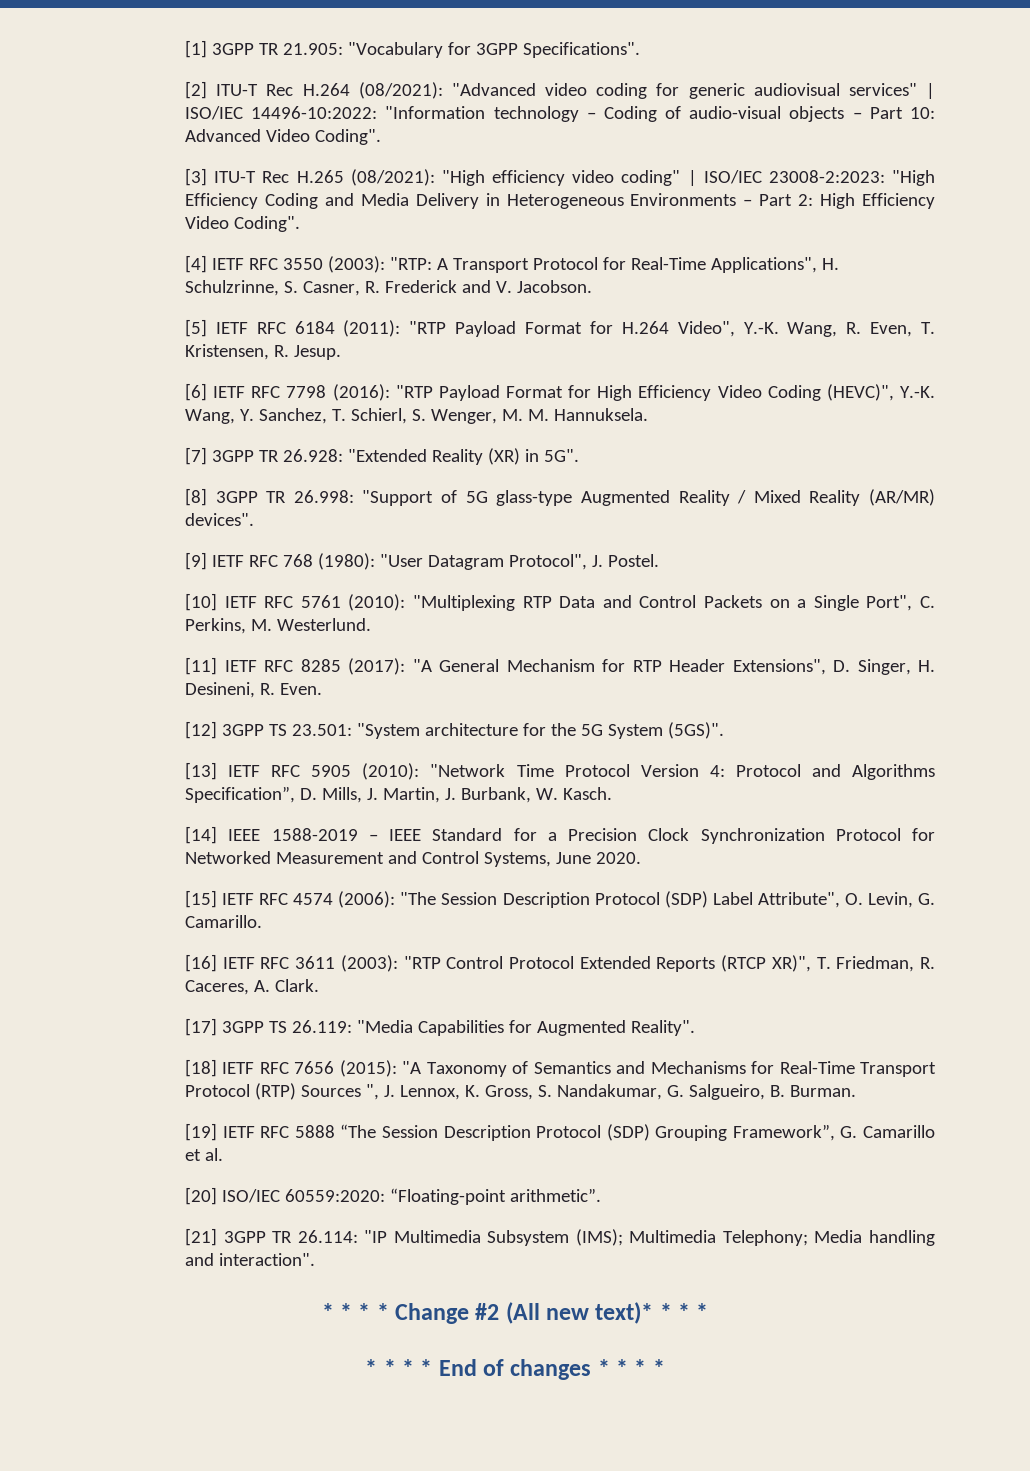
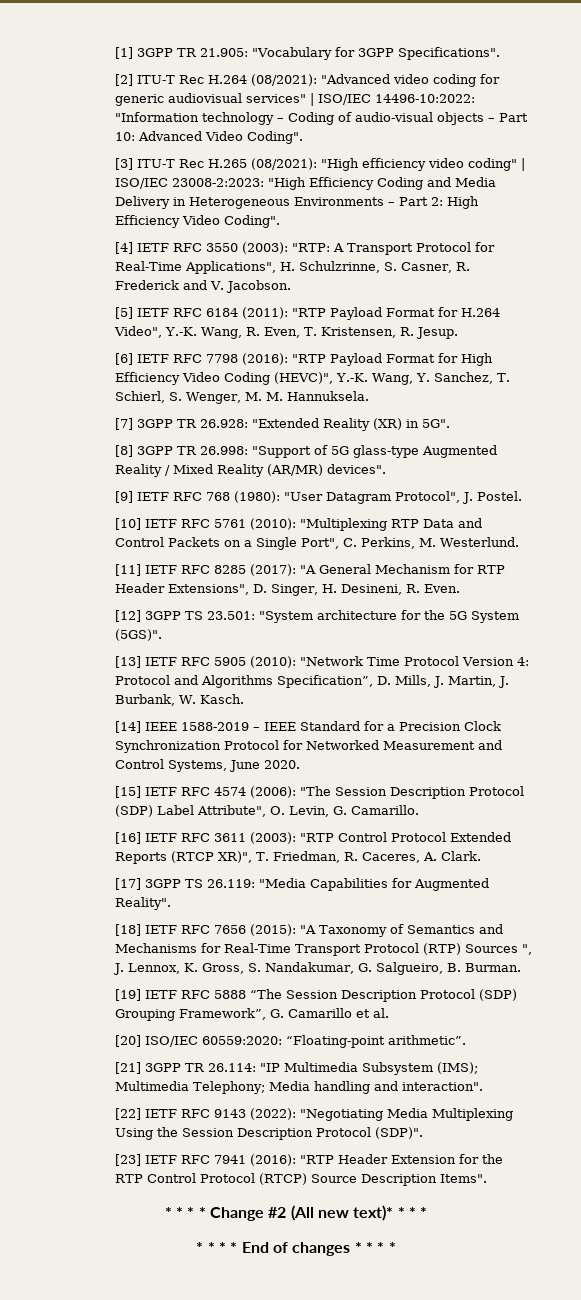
+ [22] IETF RFC 9143 (2022): "Negotiating Media Multiplexing Using the Session Description Protocol (SDP)".
+ [23] IETF RFC 7941 (2016): "RTP Header Extension for the RTP Control Protocol (RTCP) Source Description Items".

